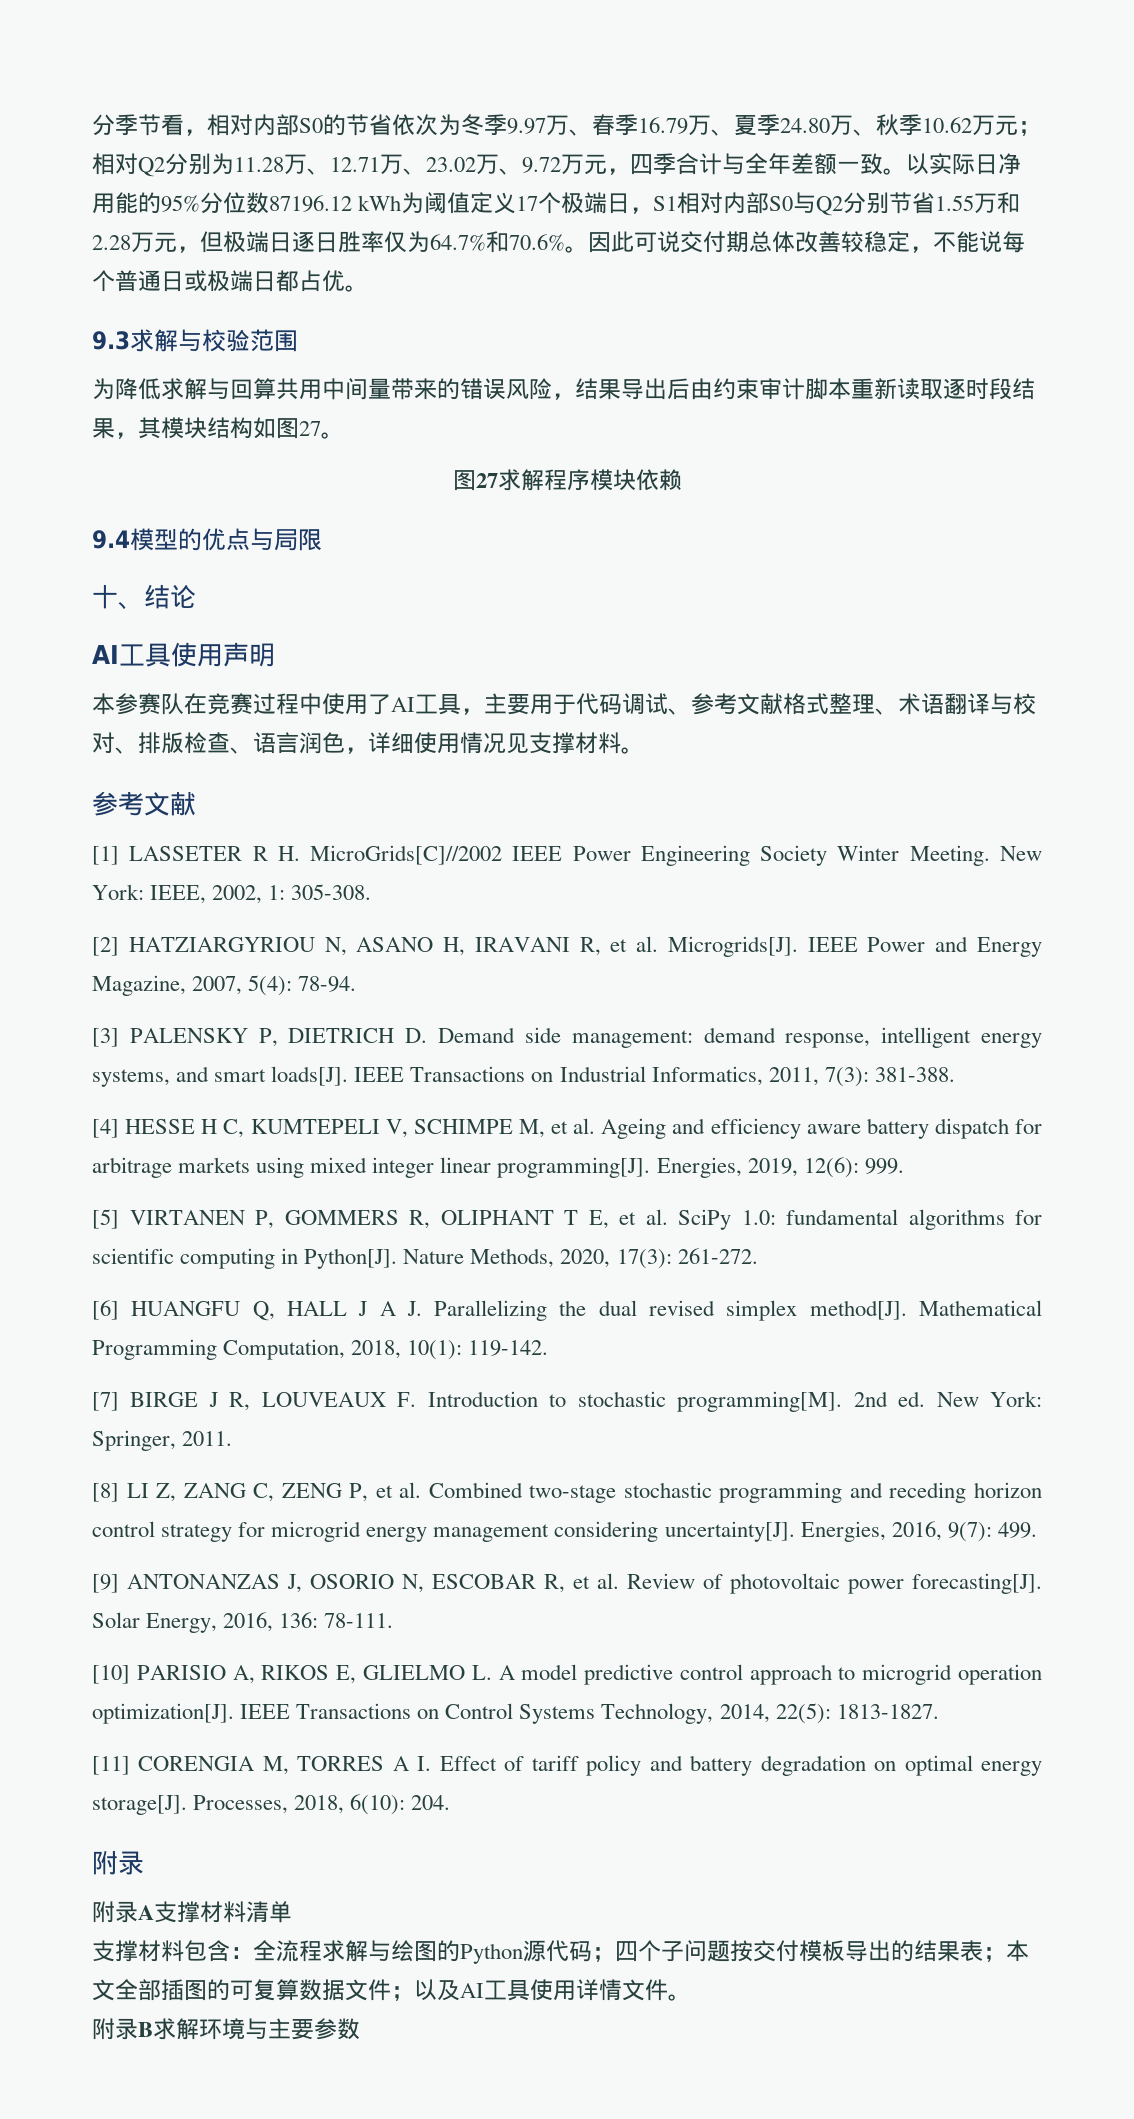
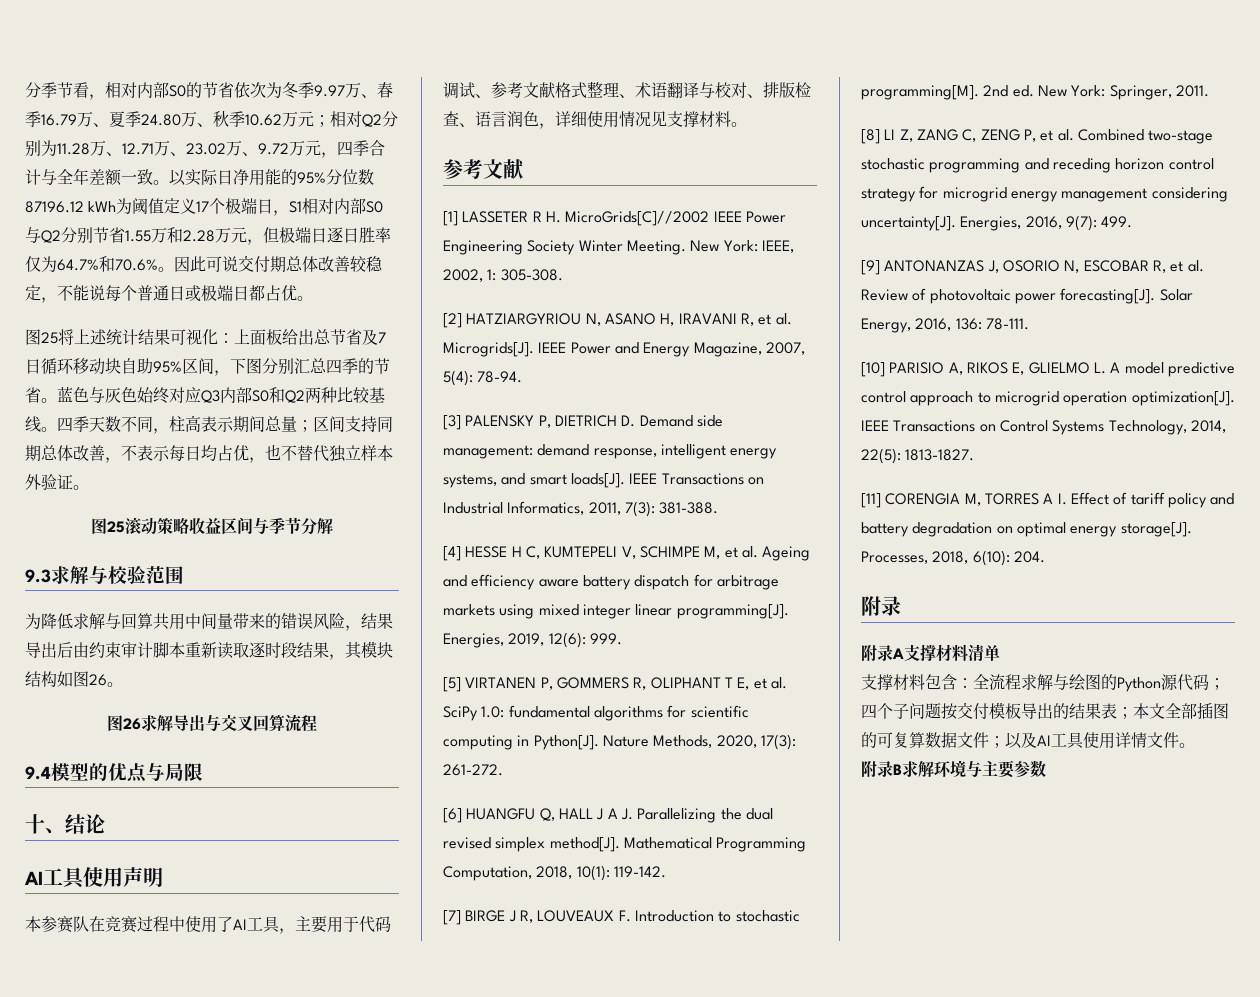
+ 图25将上述统计结果可视化：上面板给出总节省及7日循环移动块自助95%区间，下图分别汇总四季的节省。蓝色与灰色始终对应Q3内部S0和Q2两种比较基线。四季天数不同，柱高表示期间总量；区间支持同期总体改善，不表示每日均占优，也不替代独立样本外验证。
+ 图25滚动策略收益区间与季节分解
- 为降低求解与回算共用中间量带来的错误风险，结果导出后由约束审计脚本重新读取逐时段结果，其模块结构如图27。
- 图27求解程序模块依赖
+ 为降低求解与回算共用中间量带来的错误风险，结果导出后由约束审计脚本重新读取逐时段结果，其模块结构如图26。
+ 图26求解导出与交叉回算流程

